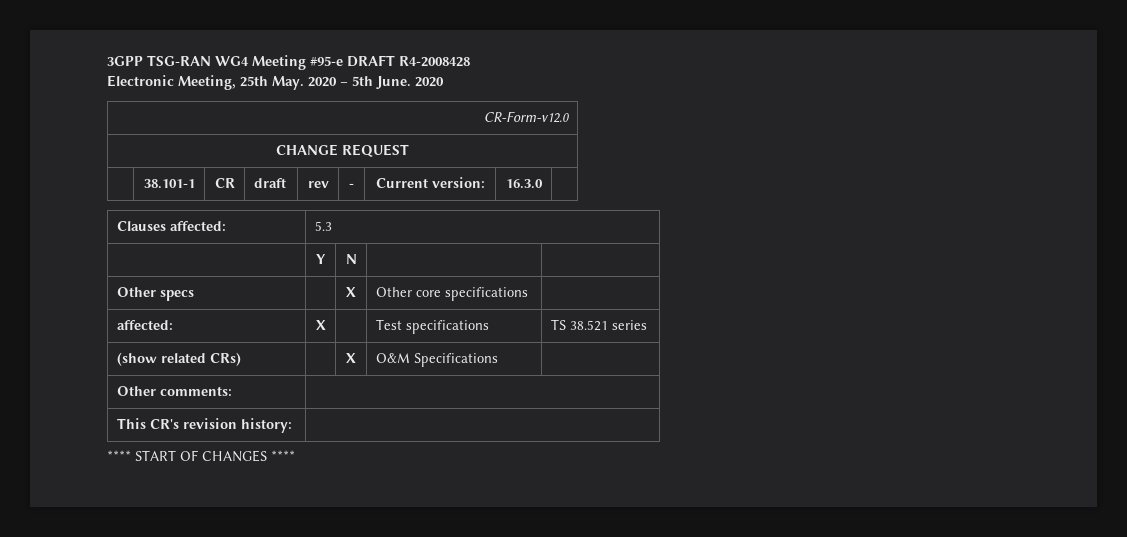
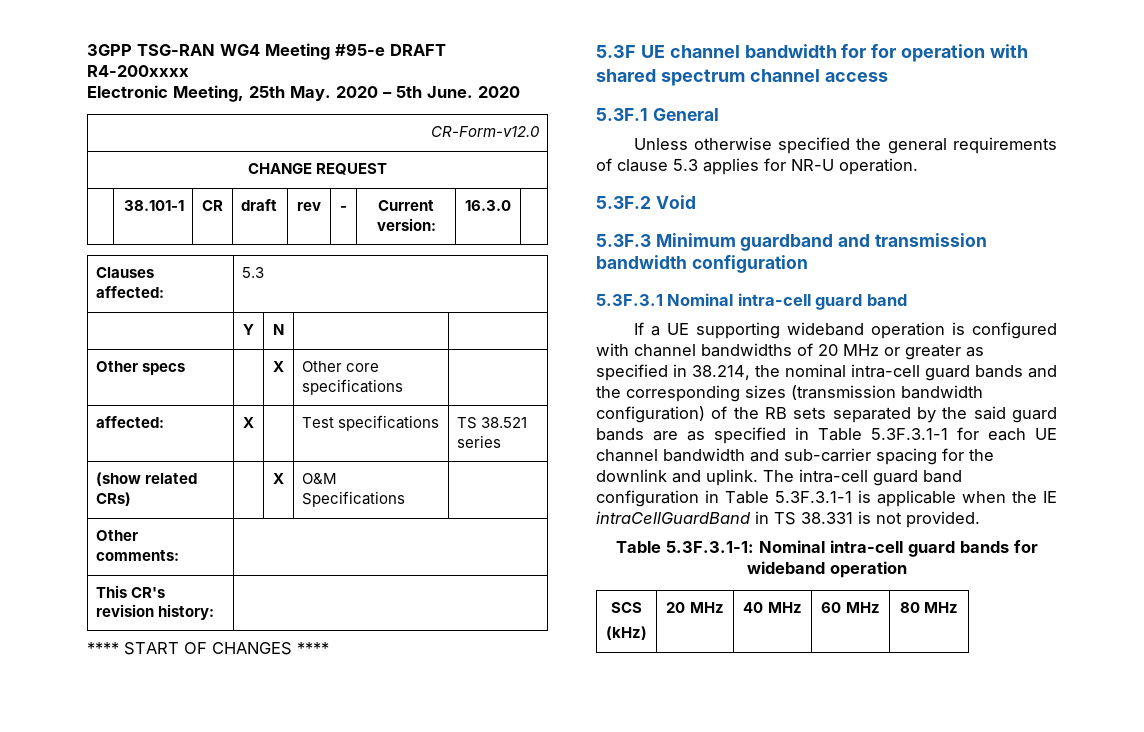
- 3GPP TSG-RAN WG4 Meeting #95-e DRAFT R4-2008428
+ 3GPP TSG-RAN WG4 Meeting #95-e DRAFT R4-200xxxx
+ 5.3F UE channel bandwidth for for operation with shared spectrum channel access
+ 5.3F.1 General
+ Unless otherwise specified the general requirements of clause 5.3 applies for NR-U operation.
+ 5.3F.2 Void
+ 5.3F.3 Minimum guardband and transmission bandwidth configuration
+ 5.3F.3.1 Nominal intra-cell guard band
+ If a UE supporting wideband operation is configured with channel bandwidths of 20 MHz or greater as specified in 38.214, the nominal intra-cell guard bands and the corresponding sizes (transmission bandwidth configuration) of the RB sets separated by the said guard bands are as specified in Table 5.3F.3.1-1 for each UE channel bandwidth and sub-carrier spacing for the downlink and uplink. The intra-cell guard band configuration in Table 5.3F.3.1-1 is applicable when the IE intraCellGuardBand in TS 38.331 is not provided.
+ Table 5.3F.3.1-1: Nominal intra-cell guard bands for wideband operation
+ SCS
+ (kHz) | 20 MHz | 40 MHz | 60 MHz | 80 MHz

